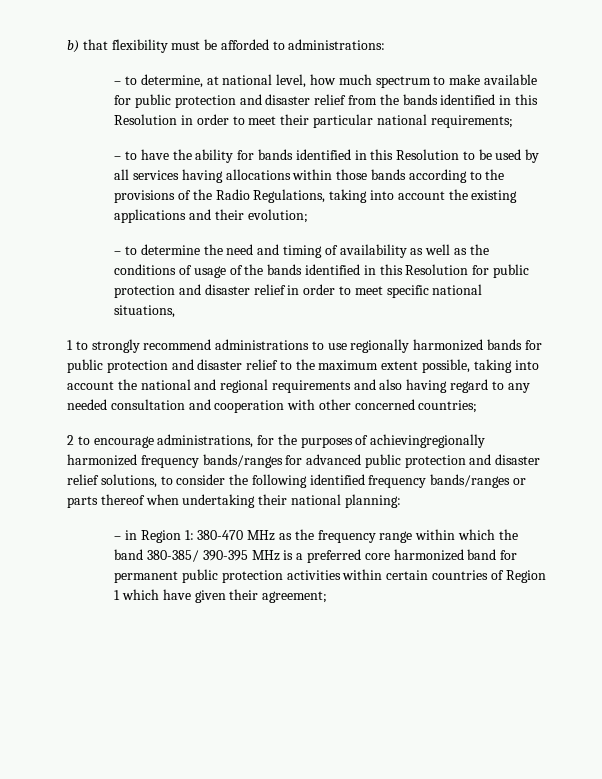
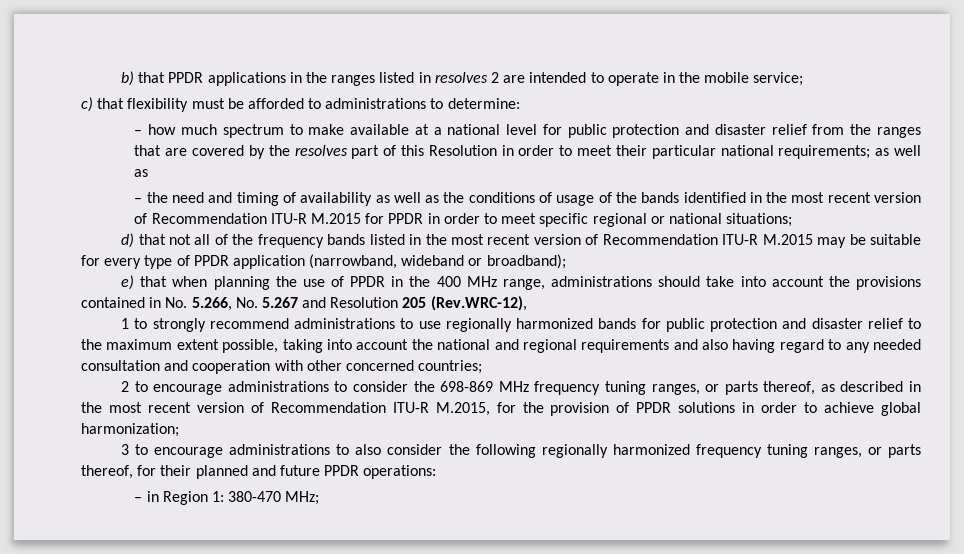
- b) that flexibility must be afforded to administrations:
- – to determine, at national level, how much spectrum to make available for public protection and disaster relief from the bands identified in this Resolution in order to meet their particular national requirements;
- – to have the ability for bands identified in this Resolution to be used by all services having allocations within those bands according to the provisions of the Radio Regulations, taking into account the existing applications and their evolution;
- – to determine the need and timing of availability as well as the conditions of usage of the bands identified in this Resolution for public protection and disaster relief in order to meet specific national situations,
+ b) that PPDR applications in the ranges listed in resolves 2 are intended to operate in the mobile service;
+ c) that flexibility must be afforded to administrations to determine:
+ – how much spectrum to make available at a national level for public protection and disaster relief from the ranges that are covered by the resolves part of this Resolution in order to meet their particular national requirements; as well as
+ – the need and timing of availability as well as the conditions of usage of the bands identified in the most recent version of Recommendation ITU-R M.2015 for PPDR in order to meet specific regional or national situations;
+ d) that not all of the frequency bands listed in the most recent version of Recommendation ITU-R M.2015 may be suitable for every type of PPDR application (narrowband, wideband or broadband);
+ e) that when planning the use of PPDR in the 400 MHz range, administrations should take into account the provisions contained in No. 5.266, No. 5.267 and Resolution 205 (Rev.WRC-12),
- 2 to encourage administrations, for the purposes of achievingregionally harmonized frequency bands/ranges for advanced public protection and disaster relief solutions, to consider the following identified frequency bands/ranges or parts thereof when undertaking their national planning:
+ 2 to encourage administrations to consider the 698-869 MHz frequency tuning ranges, or parts thereof, as described in the most recent version of Recommendation ITU-R M.2015, for the provision of PPDR solutions in order to achieve global harmonization;
+ 3 to encourage administrations to also consider the following regionally harmonized frequency tuning ranges, or parts thereof, for their planned and future PPDR operations:
- – in Region 1: 380-470 MHz as the frequency range within which the band 380-385/ 390-395 MHz is a preferred core harmonized band for permanent public protection activities within certain countries of Region 1 which have given their agreement;
+ – in Region 1: 380-470 MHz;

